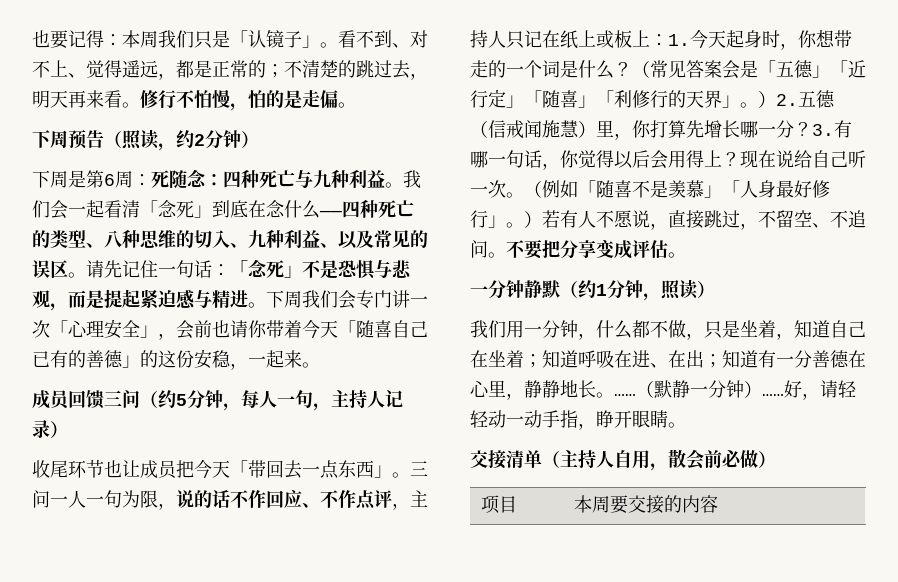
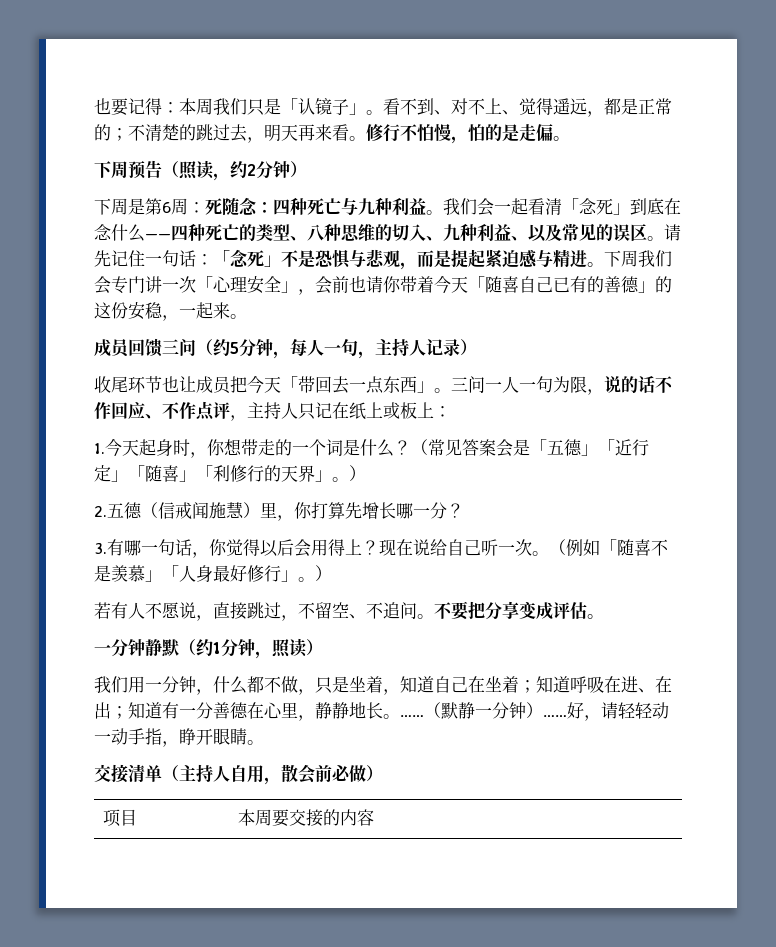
- 三问一人一句为限，说的话不作回应、不作点评，主持人只记在纸上或板上：1.今天起身时，你想带走的一个词是什么？
+ 三问一人一句为限，说的话不作回应、不作点评，主持人只记在纸上或板上：
+ 1.今天起身时，你想带走的一个词是什么？
- （常见答案会是「五德」「近行定」「随喜」「利修行的天界」。）2.五德（信戒闻施慧）里，你打算先增长哪一分？3.有哪一句话，你觉得以后会用得上？
+ （常见答案会是「五德」「近行定」「随喜」「利修行的天界」。）
+ 2.五德（信戒闻施慧）里，你打算先增长哪一分？
+ 3.有哪一句话，你觉得以后会用得上？
- （例如「随喜不是羡慕」「人身最好修行」。）若有人不愿说，直接跳过，不留空、不追问。
+ （例如「随喜不是羡慕」「人身最好修行」。）
+ 若有人不愿说，直接跳过，不留空、不追问。

